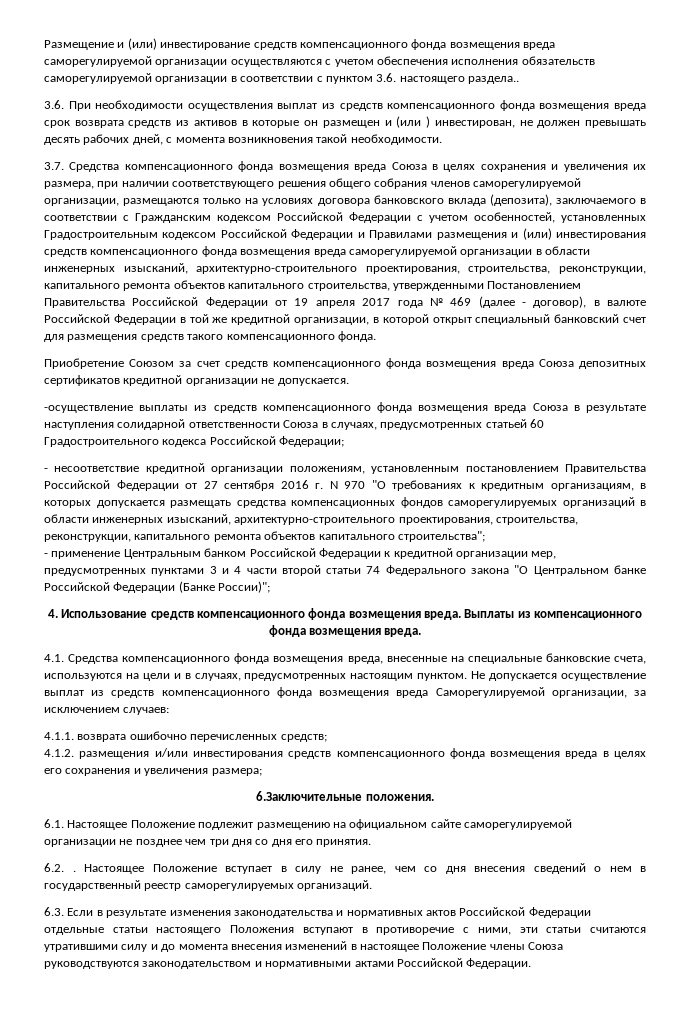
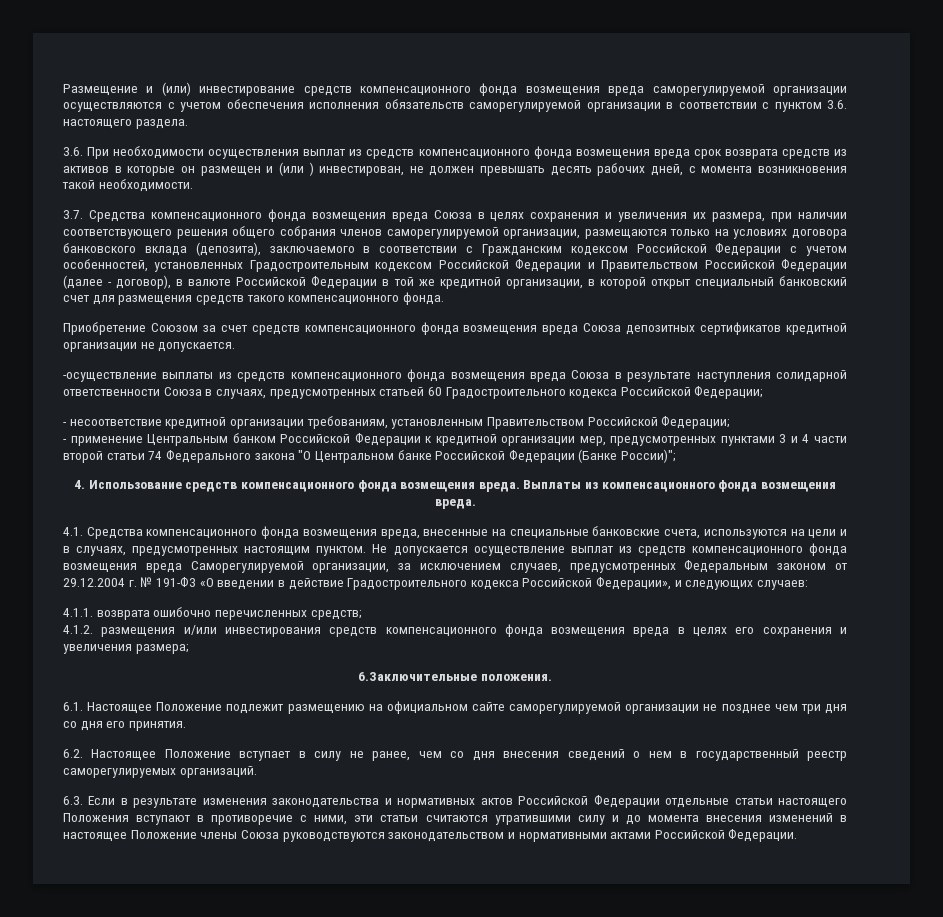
- Размещение и (или) инвестирование средств компенсационного фонда возмещения вреда саморегулируемой организации осуществляются с учетом обеспечения исполнения обязательств саморегулируемой организации в соответствии с пунктом 3.6. настоящего раздела..
+ Размещение и (или) инвестирование средств компенсационного фонда возмещения вреда саморегулируемой организации осуществляются с учетом обеспечения исполнения обязательств саморегулируемой организации в соответствии с пунктом 3.6. настоящего раздела.
- 3.7. Средства компенсационного фонда возмещения вреда Союза в целях сохранения и увеличения их размера, при наличии соответствующего решения общего собрания членов саморегулируемой организации, размещаются только на условиях договора банковского вклада (депозита), заключаемого в соответствии с Гражданским кодексом Российской Федерации с учетом особенностей, установленных Градостроительным кодексом Российской Федерации и Правилами размещения и (или) инвестирования средств компенсационного фонда возмещения вреда саморегулируемой организации в области инженерных изысканий, архитектурно-строительного проектирования, строительства, реконструкции, капитального ремонта объектов капитального строительства, утвержденными Постановлением Правительства Российской Федерации от 19 апреля 2017 года № 469 (далее - договор), в валюте Российской Федерации в той же кредитной организации, в которой открыт специальный банковский счет для размещения средств такого компенсационного фонда.
+ 3.7. Средства компенсационного фонда возмещения вреда Союза в целях сохранения и увеличения их размера, при наличии соответствующего решения общего собрания членов саморегулируемой организации, размещаются только на условиях договора банковского вклада (депозита), заключаемого в соответствии с Гражданским кодексом Российской Федерации с учетом особенностей, установленных Градостроительным кодексом Российской Федерации и Правительством Российской Федерации (далее - договор), в валюте Российской Федерации в той же кредитной организации, в которой открыт специальный банковский счет для размещения средств такого компенсационного фонда.
- - несоответствие кредитной организации положениям, установленным постановлением Правительства Российской Федерации от 27 сентября 2016 г. N 970 "О требованиях к кредитным организациям, в которых допускается размещать средства компенсационных фондов саморегулируемых организаций в области инженерных изысканий, архитектурно-строительного проектирования, строительства, реконструкции, капитального ремонта объектов капитального строительства";
+ - несоответствие кредитной организации требованиям, установленным Правительством Российской Федерации;
- Не допускается осуществление выплат из средств компенсационного фонда возмещения вреда Саморегулируемой организации, за исключением случаев:
+ Не допускается осуществление выплат из средств компенсационного фонда возмещения вреда Саморегулируемой организации, за исключением случаев, предусмотренных Федеральным законом от 29.12.2004 г. № 191-ФЗ «О введении в действие Градостроительного кодекса Российской Федерации», и следующих случаев:
- 6.2. . Настоящее Положение вступает в силу не ранее, чем со дня внесения сведений о нем в государственный реестр саморегулируемых организаций.
+ 6.2. Настоящее Положение вступает в силу не ранее, чем со дня внесения сведений о нем в государственный реестр саморегулируемых организаций.

